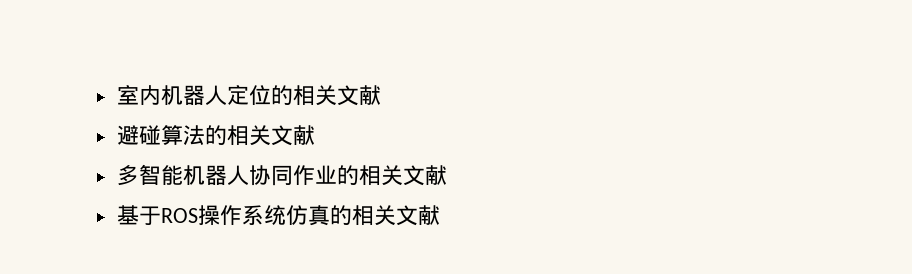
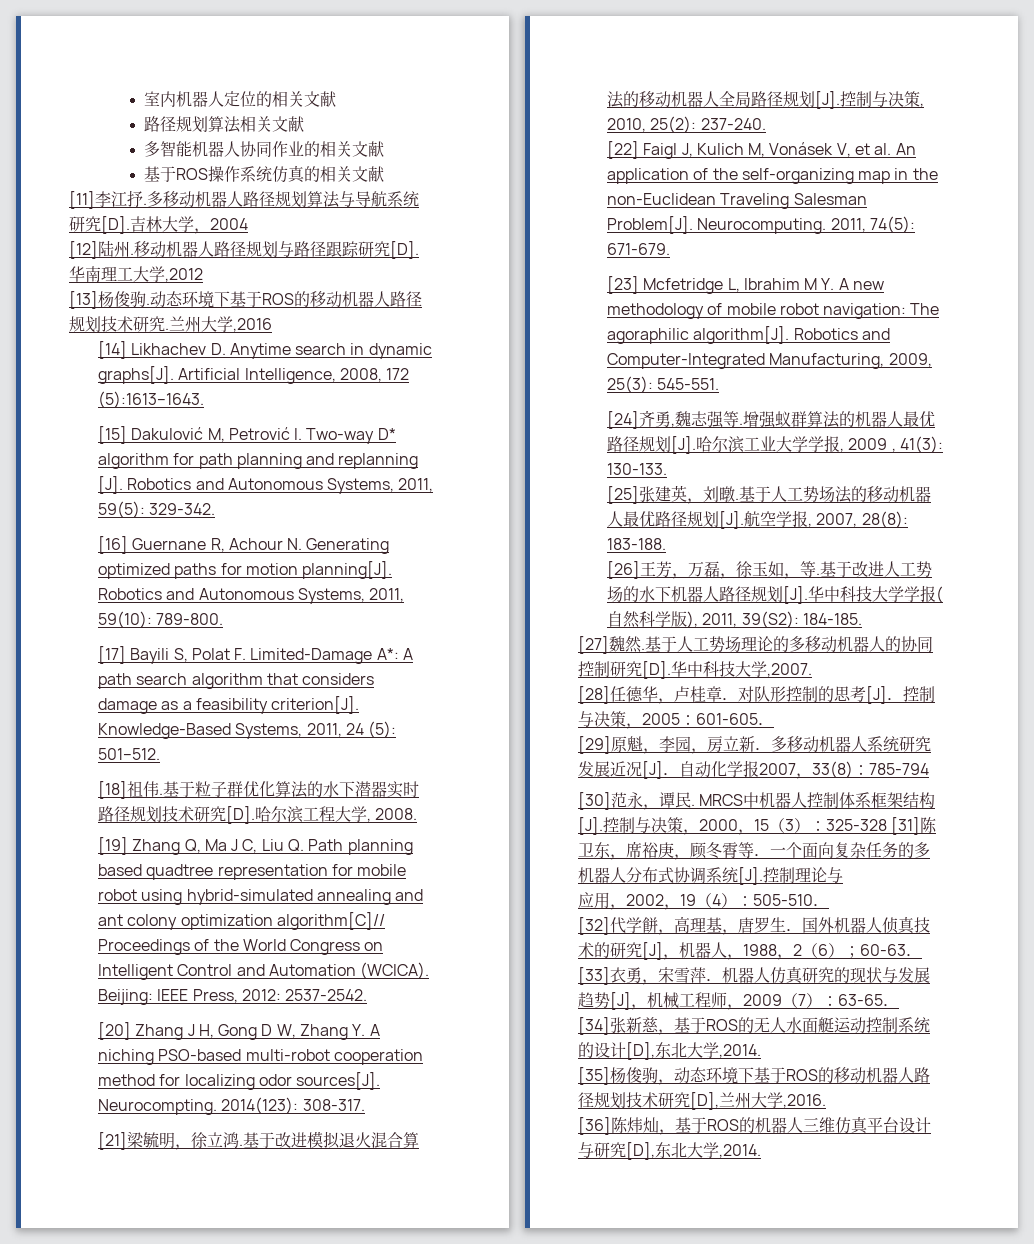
- 避碰算法的相关文献
+ 路径规划算法相关文献
+ [11]李江抒.多移动机器人路径规划算法与导航系统研究[D].吉林大学，2004
+ [12]陆州.移动机器人路径规划与路径跟踪研究[D].华南理工大学,2012
+ [13]杨俊驹.动态环境下基于ROS的移动机器人路径规划技术研究.兰州大学,2016
+ [14] Likhachev D. Anytime search in dynamic graphs[J]. Artificial Intelligence, 2008, 172 (5):1613–1643.
+ [15] Dakulović M, Petrović I. Two-way D* algorithm for path planning and replanning [J]. Robotics and Autonomous Systems, 2011, 59(5): 329-342.
+ [16] Guernane R, Achour N. Generating optimized paths for motion planning[J]. Robotics and Autonomous Systems, 2011, 59(10): 789-800.
+ [17] Bayili S, Polat F. Limited-Damage A*: A path search algorithm that considers damage as a feasibility criterion[J]. Knowledge-Based Systems, 2011, 24 (5): 501–512.
+ [18]祖伟.基于粒子群优化算法的水下潜器实时路径规划技术研究[D].哈尔滨工程大学, 2008.
+ [19] Zhang Q, Ma J C, Liu Q. Path planning based quadtree representation for mobile robot using hybrid-simulated annealing and ant colony optimization algorithm[C]// Proceedings of the World Congress on Intelligent Control and Automation (WCICA). Beijing: IEEE Press, 2012: 2537-2542.
+ [20] Zhang J H, Gong D W, Zhang Y. A niching PSO-based multi-robot cooperation method for localizing odor sources[J]. Neurocompting. 2014(123): 308-317.
+ [21]梁毓明，徐立鸿.基于改进模拟退火混合算法的移动机器人全局路径规划[J].控制与决策, 2010, 25(2): 237-240.
+ [22] Faigl J, Kulich M, Vonásek V, et al. An application of the self-organizing map in the non-Euclidean Traveling Salesman Problem[J]. Neurocomputing. 2011, 74(5): 671-679.
+ [23] Mcfetridge L, Ibrahim M Y. A new methodology of mobile robot navigation: The agoraphilic algorithm[J]. Robotics and Computer-Integrated Manufacturing, 2009, 25(3): 545-551.
+ [24]齐勇,魏志强等.增强蚁群算法的机器人最优路径规划[J].哈尔滨工业大学学报, 2009 , 41(3): 130-133.
+ [25]张建英，刘暾.基于人工势场法的移动机器人最优路径规划[J].航空学报, 2007, 28(8): 183-188.
+ [26]王芳，万磊，徐玉如，等.基于改进人工势场的水下机器人路径规划[J].华中科技大学学报(自然科学版), 2011, 39(S2): 184-185.
+ [27]魏然.基于人工势场理论的多移动机器人的协同控制研究[D].华中科技大学,2007.
+ [28]任德华，卢桂章．对队形控制的思考[J]．控制与决策，2005：601-605．
+ [29]原魁，李园，房立新．多移动机器人系统研究发展近况[J]．自动化学报2007，33(8)：785-794
+ [30]范永，谭民. MRCS中机器人控制体系框架结构[J].控制与决策，2000，15（3）：325-328 [31]陈卫东，席裕庚，顾冬霄等．一个面向复杂任务的多机器人分布式协调系统[J].控制理论与
+ 应用，2002，19（4）：505-510．
+ [32]代学餅，高理基，唐罗生．国外机器人侦真技术的研究[J]，机器人，1988，2（6）；60-63．[33]衣勇，宋雪萍．机器人仿真研究的现状与发展趋势[J]，机械工程师，2009（7）：63-65．
+ [34]张新慈，基于ROS的无人水面艇运动控制系统的设计[D],东北大学,2014.
+ [35]杨俊驹，动态环境下基于ROS的移动机器人路径规划技术研究[D],兰州大学,2016.
+ [36]陈炜灿，基于ROS的机器人三维仿真平台设计与研究[D],东北大学,2014.

